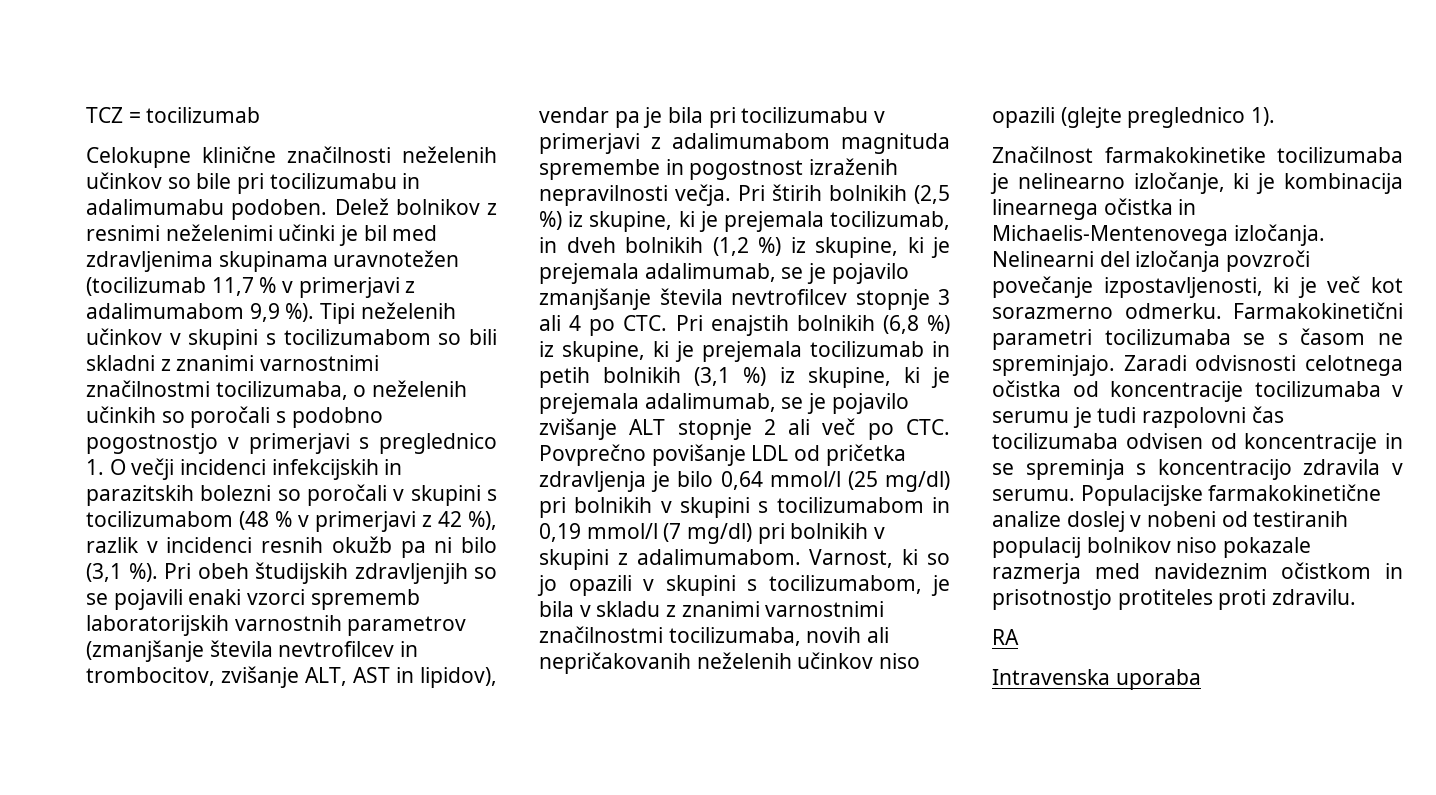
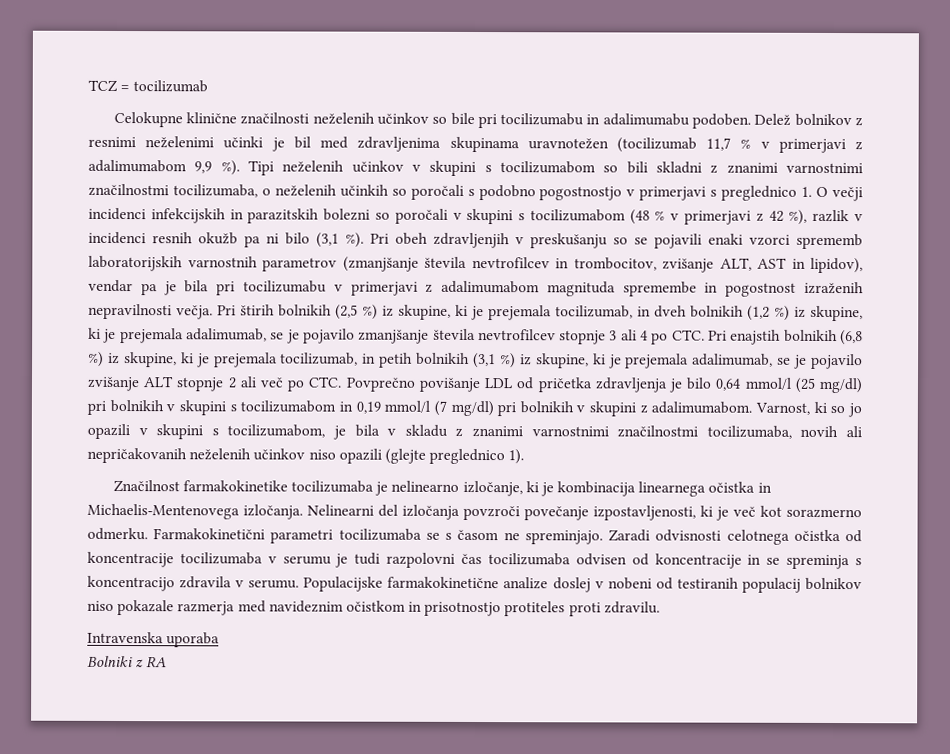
- Pri obeh študijskih zdravljenjih so se pojavili enaki vzorci sprememb laboratorijskih varnostnih parametrov (zmanjšanje števila nevtrofilcev in trombocitov, zvišanje ALT, AST in lipidov), vendar pa je bila pri tocilizumabu v primerjavi z adalimumabom magnituda spremembe in pogostnost izraženih nepravilnosti večja.
+ Pri obeh zdravljenjih v preskušanju so se pojavili enaki vzorci sprememb laboratorijskih varnostnih parametrov (zmanjšanje števila nevtrofilcev in trombocitov, zvišanje ALT, AST in lipidov), vendar pa je bila pri tocilizumabu v primerjavi z adalimumabom magnituda spremembe in pogostnost izraženih nepravilnosti večja.
- Pri štirih bolnikih (2,5 %) iz skupine, ki je prejemala tocilizumab, in dveh bolnikih (1,2 %) iz skupine, ki je prejemala adalimumab, se je pojavilo zmanjšanje števila nevtrofilcev stopnje 3 ali 4 po CTC. Pri enajstih bolnikih (6,8 %) iz skupine, ki je prejemala tocilizumab in petih bolnikih (3,1 %) iz skupine, ki je prejemala adalimumab, se je pojavilo zvišanje ALT stopnje 2 ali več po CTC. Povprečno povišanje LDL od pričetka zdravljenja je bilo 0,64 mmol/l (25 mg/dl) pri bolnikih v skupini s tocilizumabom in 0,19 mmol/l (7 mg/dl) pri bolnikih v skupini z adalimumabom.
+ Pri štirih bolnikih (2,5 %) iz skupine, ki je prejemala tocilizumab, in dveh bolnikih (1,2 %) iz skupine, ki je prejemala adalimumab, se je pojavilo zmanjšanje števila nevtrofilcev stopnje 3 ali 4 po CTC. Pri enajstih bolnikih (6,8 %) iz skupine, ki je prejemala tocilizumab, in petih bolnikih (3,1 %) iz skupine, ki je prejemala adalimumab, se je pojavilo zvišanje ALT stopnje 2 ali več po CTC. Povprečno povišanje LDL od pričetka zdravljenja je bilo 0,64 mmol/l (25 mg/dl) pri bolnikih v skupini s tocilizumabom in 0,19 mmol/l (7 mg/dl) pri bolnikih v skupini z adalimumabom.
- RA
+ Bolniki z RA

